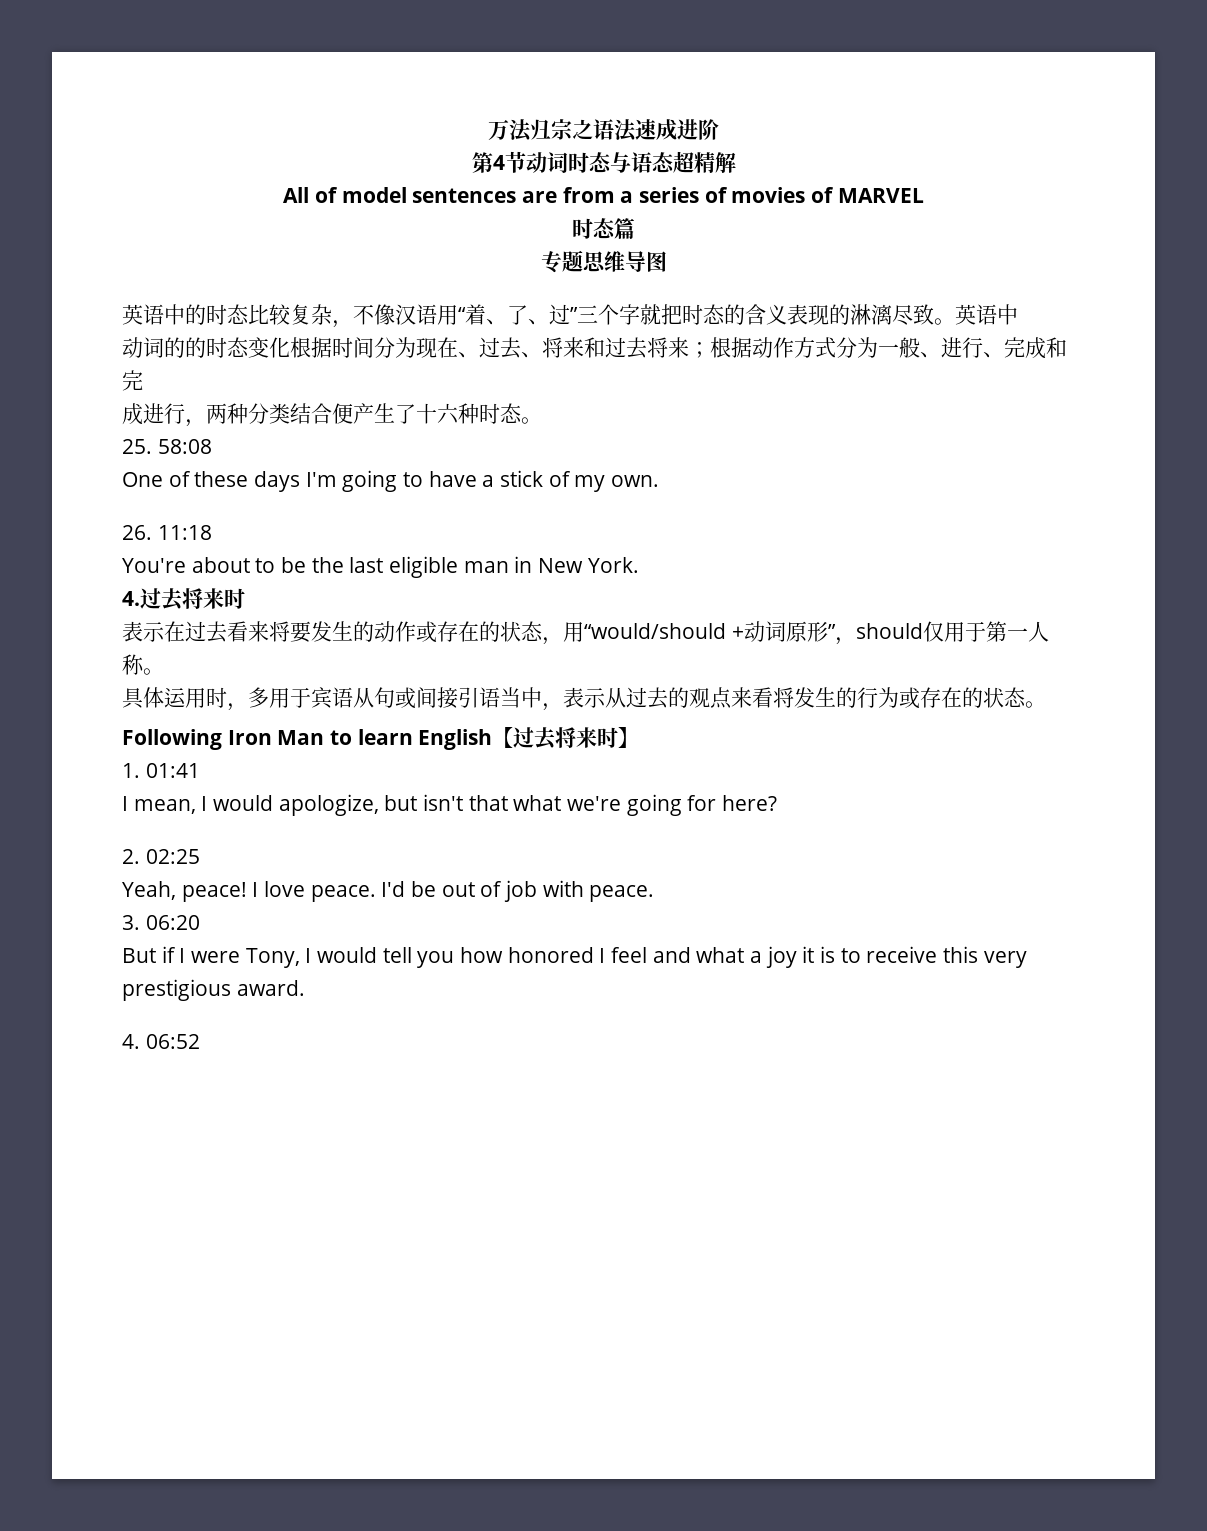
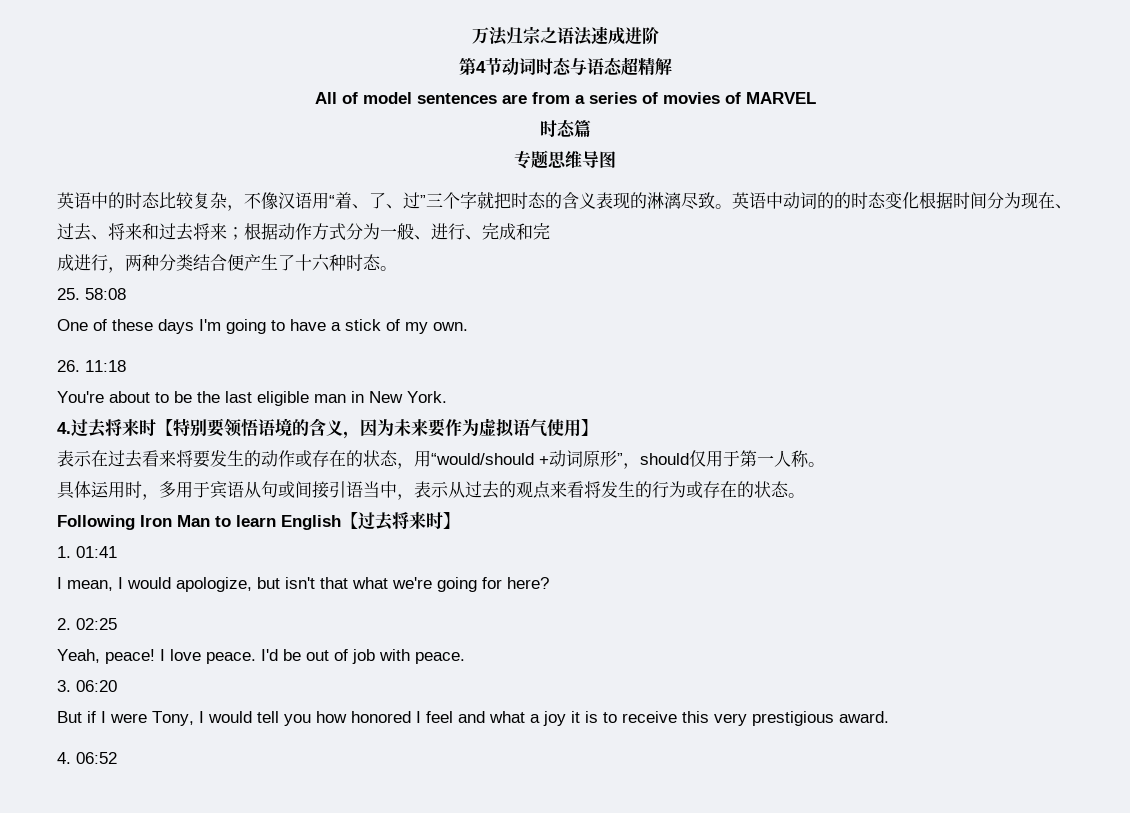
- 英语中的时态比较复杂，不像汉语用“着、了、过”三个字就把时态的含义表现的淋漓尽致。英语中
- 动词的的时态变化根据时间分为现在、过去、将来和过去将来；根据动作方式分为一般、进行、完成和完
+ 英语中的时态比较复杂，不像汉语用“着、了、过”三个字就把时态的含义表现的淋漓尽致。英语中动词的的时态变化根据时间分为现在、过去、将来和过去将来；根据动作方式分为一般、进行、完成和完
- 4.过去将来时
+ 4.过去将来时【特别要领悟语境的含义，因为未来要作为虚拟语气使用】

